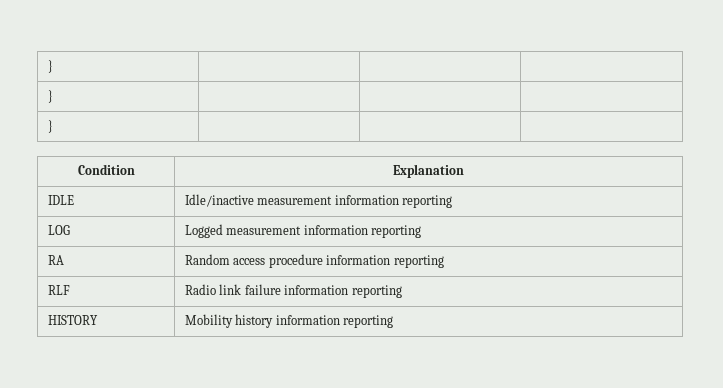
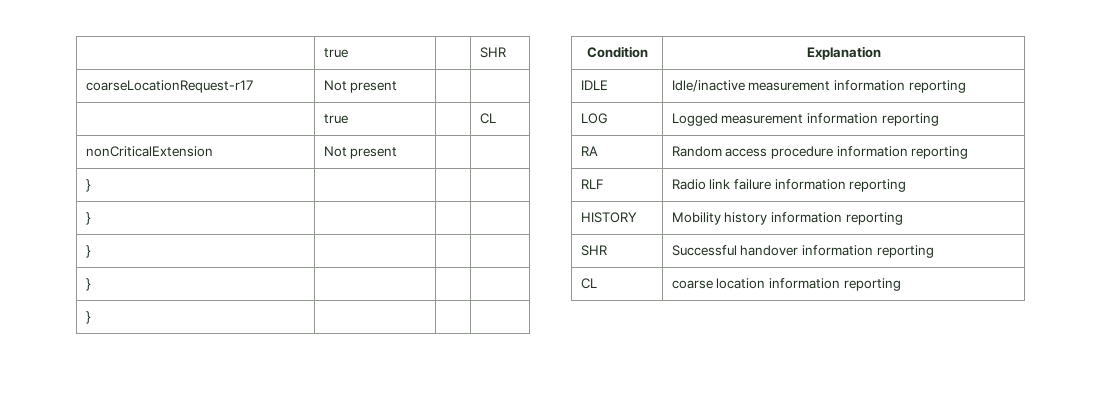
+ | true | | SHR
+ coarseLocationRequest-r17 | Not present | |
+ | true | | CL
+ nonCriticalExtension | Not present | |
+ } | | |
+ } | | |
+ SHR | Successful handover information reporting
+ CL | coarse location information reporting

